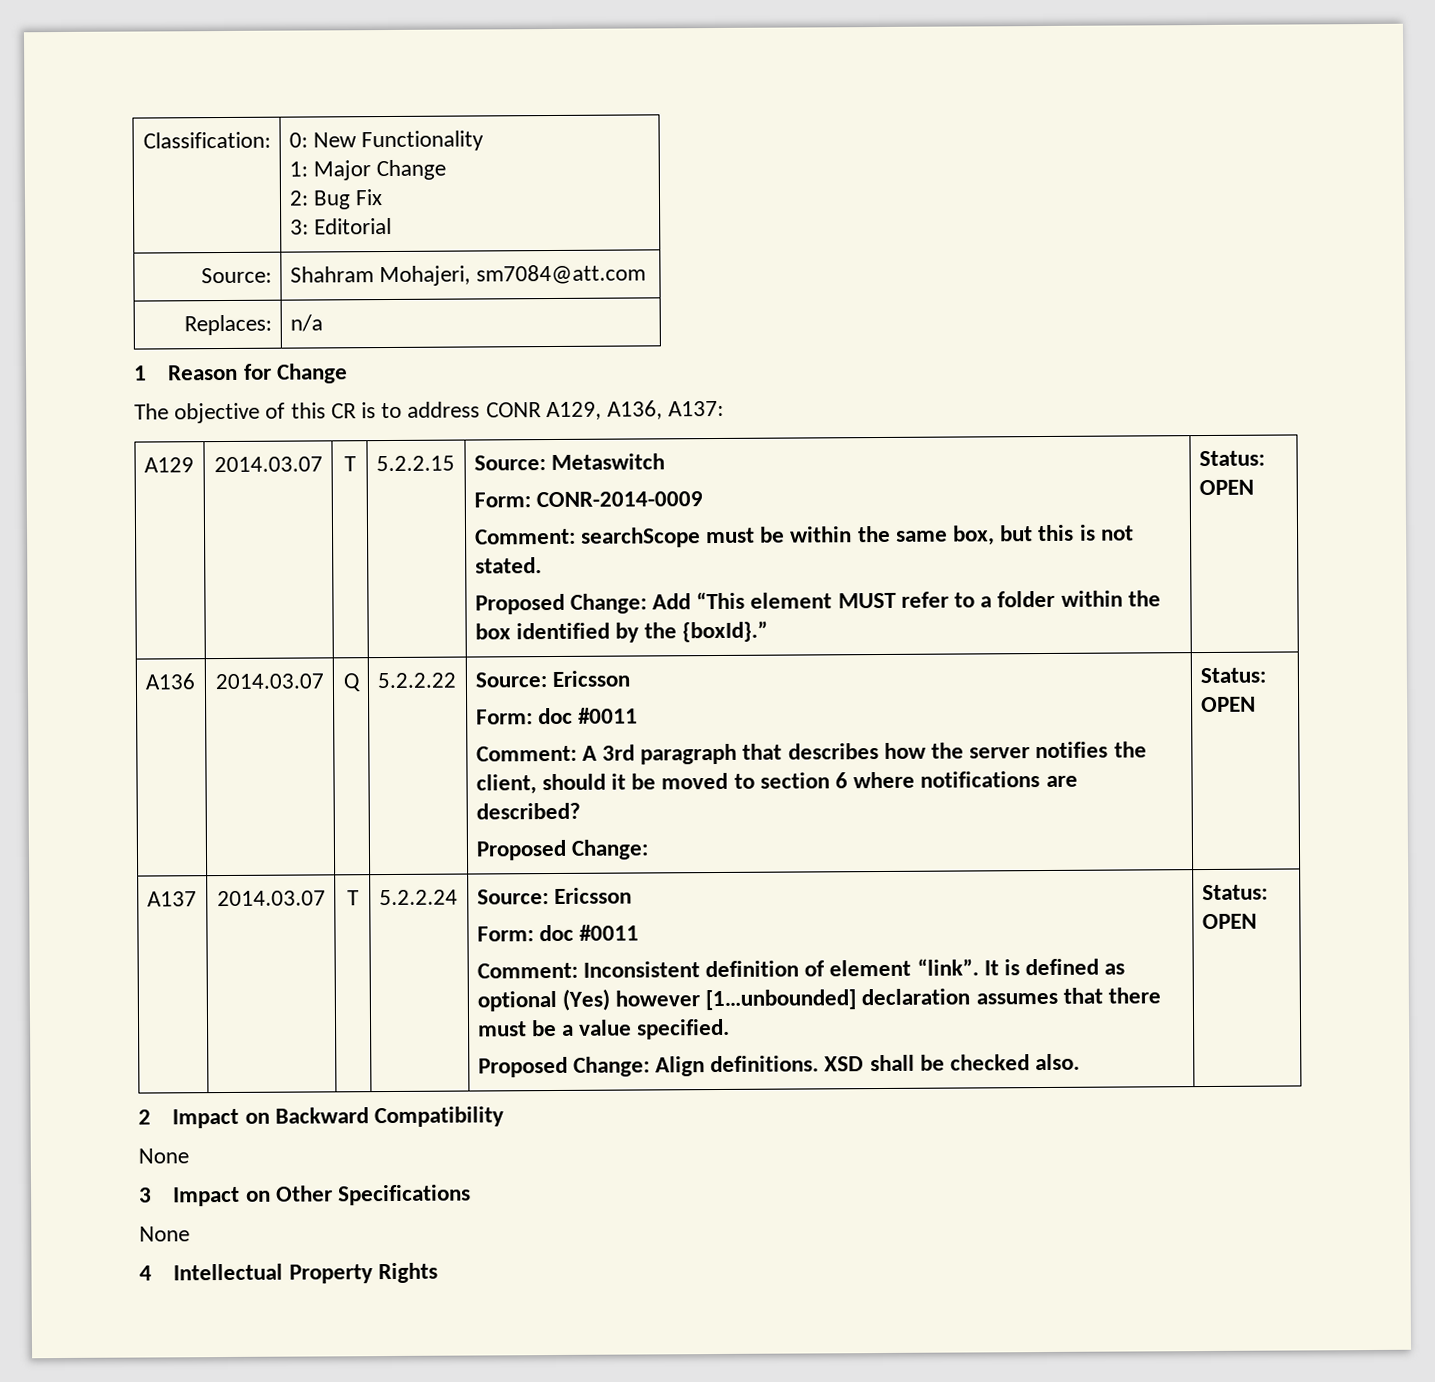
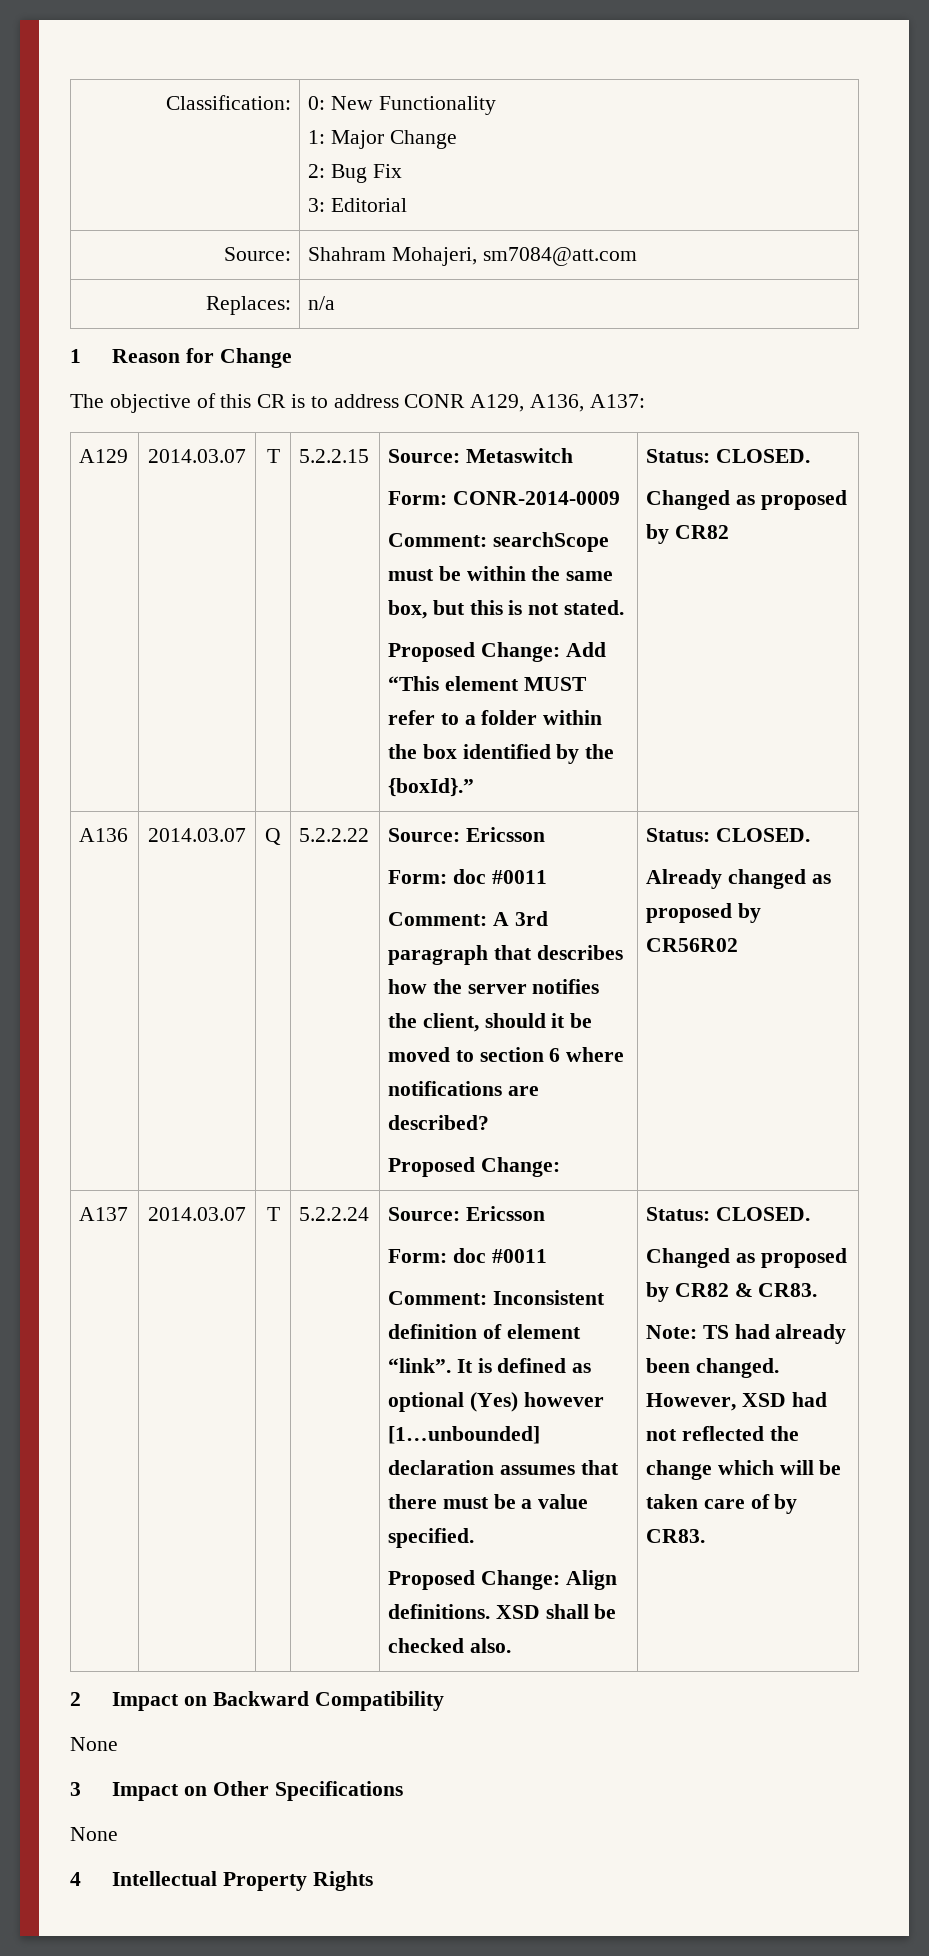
- Proposed Change: Add “This element MUST refer to a folder within the box identified by the {boxId}.” | Status: OPEN
+ Proposed Change: Add “This element MUST refer to a folder within the box identified by the {boxId}.” | Status: CLOSED.
+ Changed as proposed by CR82
- Proposed Change: | Status: OPEN
+ Proposed Change: | Status: CLOSED.
+ Already changed as proposed by CR56R02
- XSD shall be checked also. | Status: OPEN
+ XSD shall be checked also. | Status: CLOSED.
+ Changed as proposed by CR82 & CR83.
+ Note: TS had already been changed. However, XSD had not reflected the change which will be taken care of by CR83.

